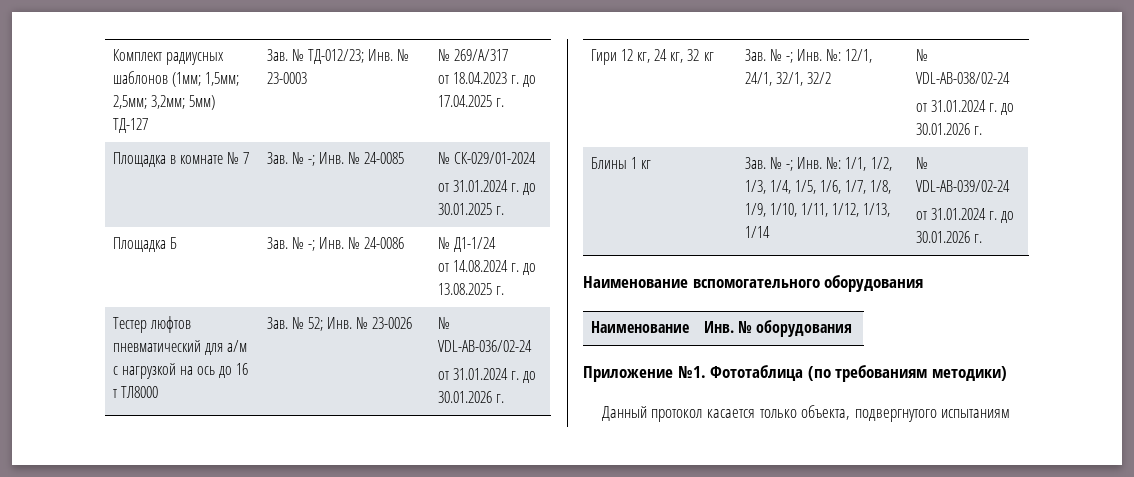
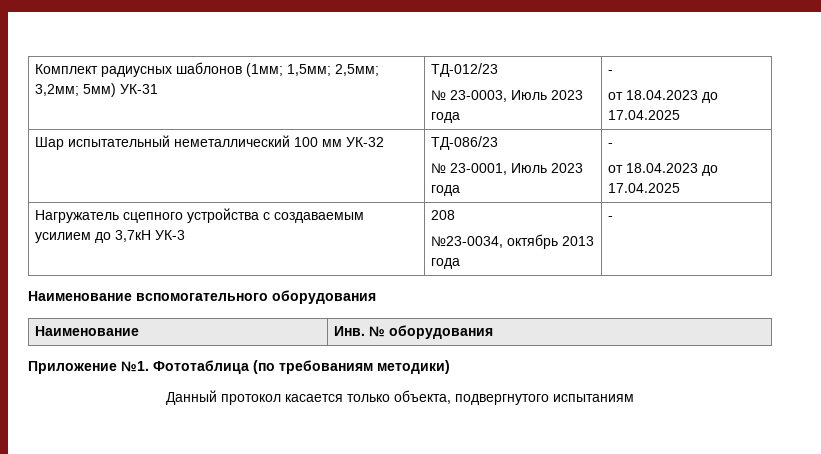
- Комплект радиусных шаблонов (1мм; 1,5мм; 2,5мм; 3,2мм; 5мм) ТД-127 | Зав. № ТД-012/23; Инв. № 23-0003 | № 269/А/317
- от 18.04.2023 г. до 17.04.2025 г.
- Площадка в комнате № 7 | Зав. № -; Инв. № 24-0085 | № СК-029/01-2024
- от 31.01.2024 г. до 30.01.2025 г.
- Площадка Б | Зав. № -; Инв. № 24-0086 | № Д1-1/24
- от 14.08.2024 г. до 13.08.2025 г.
- Тестер люфтов пневматический для а/м с нагрузкой на ось до 16 т ТЛ8000 | Зав. № 52; Инв. № 23-0026 | № VDL-AB-036/02-24
- от 31.01.2024 г. до 30.01.2026 г.
- Гири 12 кг, 24 кг, 32 кг | Зав. № -; Инв. №: 12/1, 24/1, 32/1, 32/2 | № VDL-AB-038/02-24
- от 31.01.2024 г. до 30.01.2026 г.
- Блины 1 кг | Зав. № -; Инв. №: 1/1, 1/2, 1/3, 1/4, 1/5, 1/6, 1/7, 1/8, 1/9, 1/10, 1/11, 1/12, 1/13, 1/14 | № VDL-AB-039/02-24
- от 31.01.2024 г. до 30.01.2026 г.
+ Комплект радиусных шаблонов (1мм; 1,5мм; 2,5мм; 3,2мм; 5мм) УК-31 | ТД-012/23
+ № 23-0003, Июль 2023 года | -
+ от 18.04.2023 до 17.04.2025
+ Шар испытательный неметаллический 100 мм УК-32 | ТД-086/23
+ № 23-0001, Июль 2023 года | -
+ от 18.04.2023 до 17.04.2025
+ Нагружатель сцепного устройства с создаваемым усилием до 3,7кН УК-3 | 208
+ №23-0034, октябрь 2013 года | -

